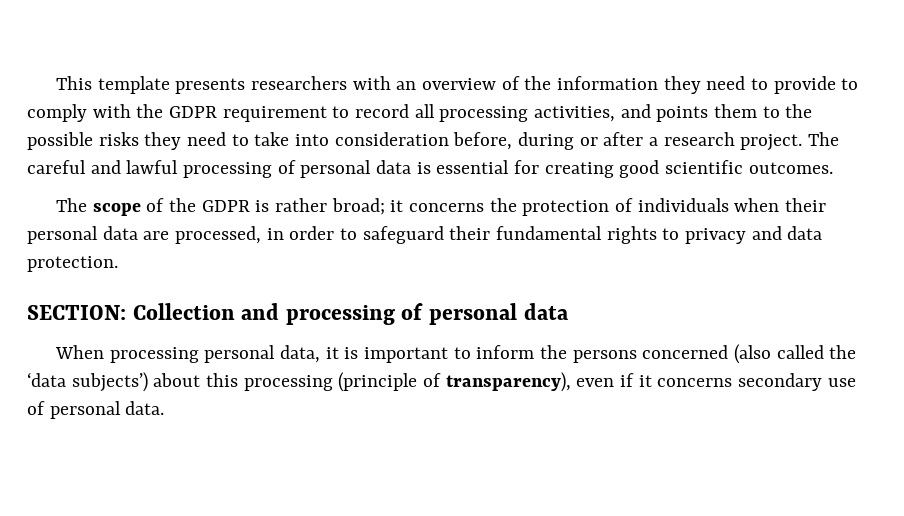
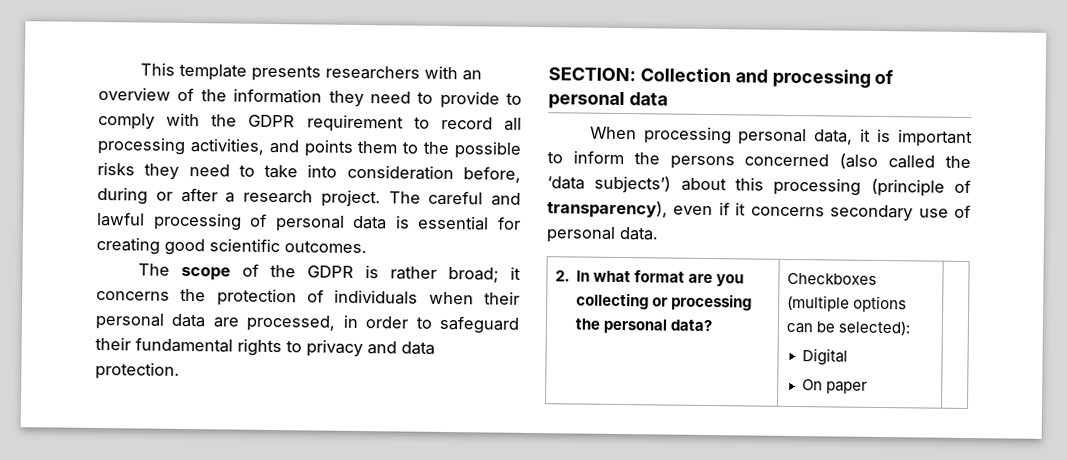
+ 2. In what format are you collecting or processing the personal data? | Checkboxes (multiple options can be selected):
+ Digital
+ On paper |

